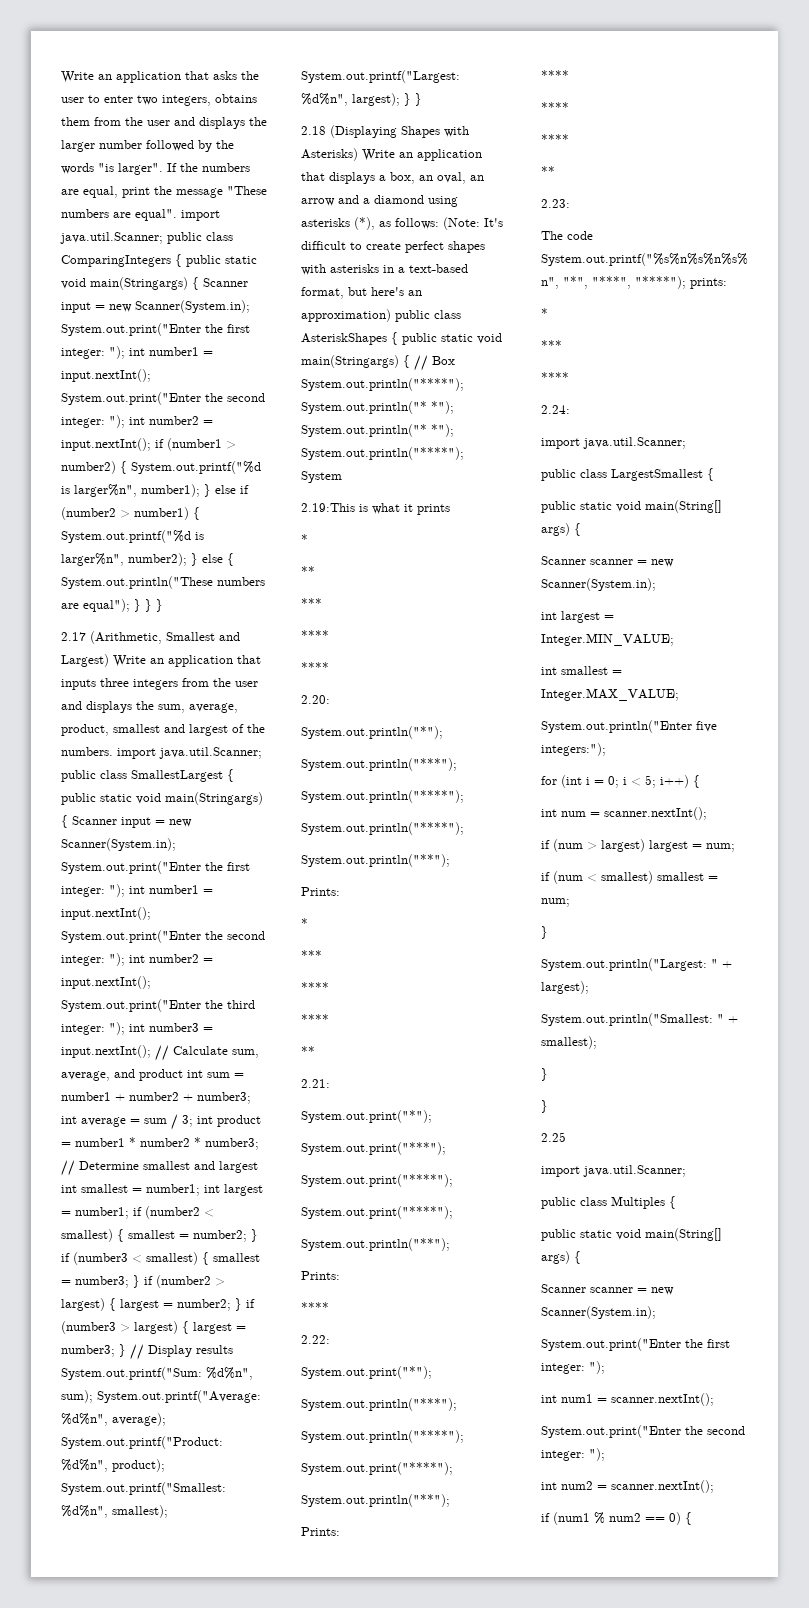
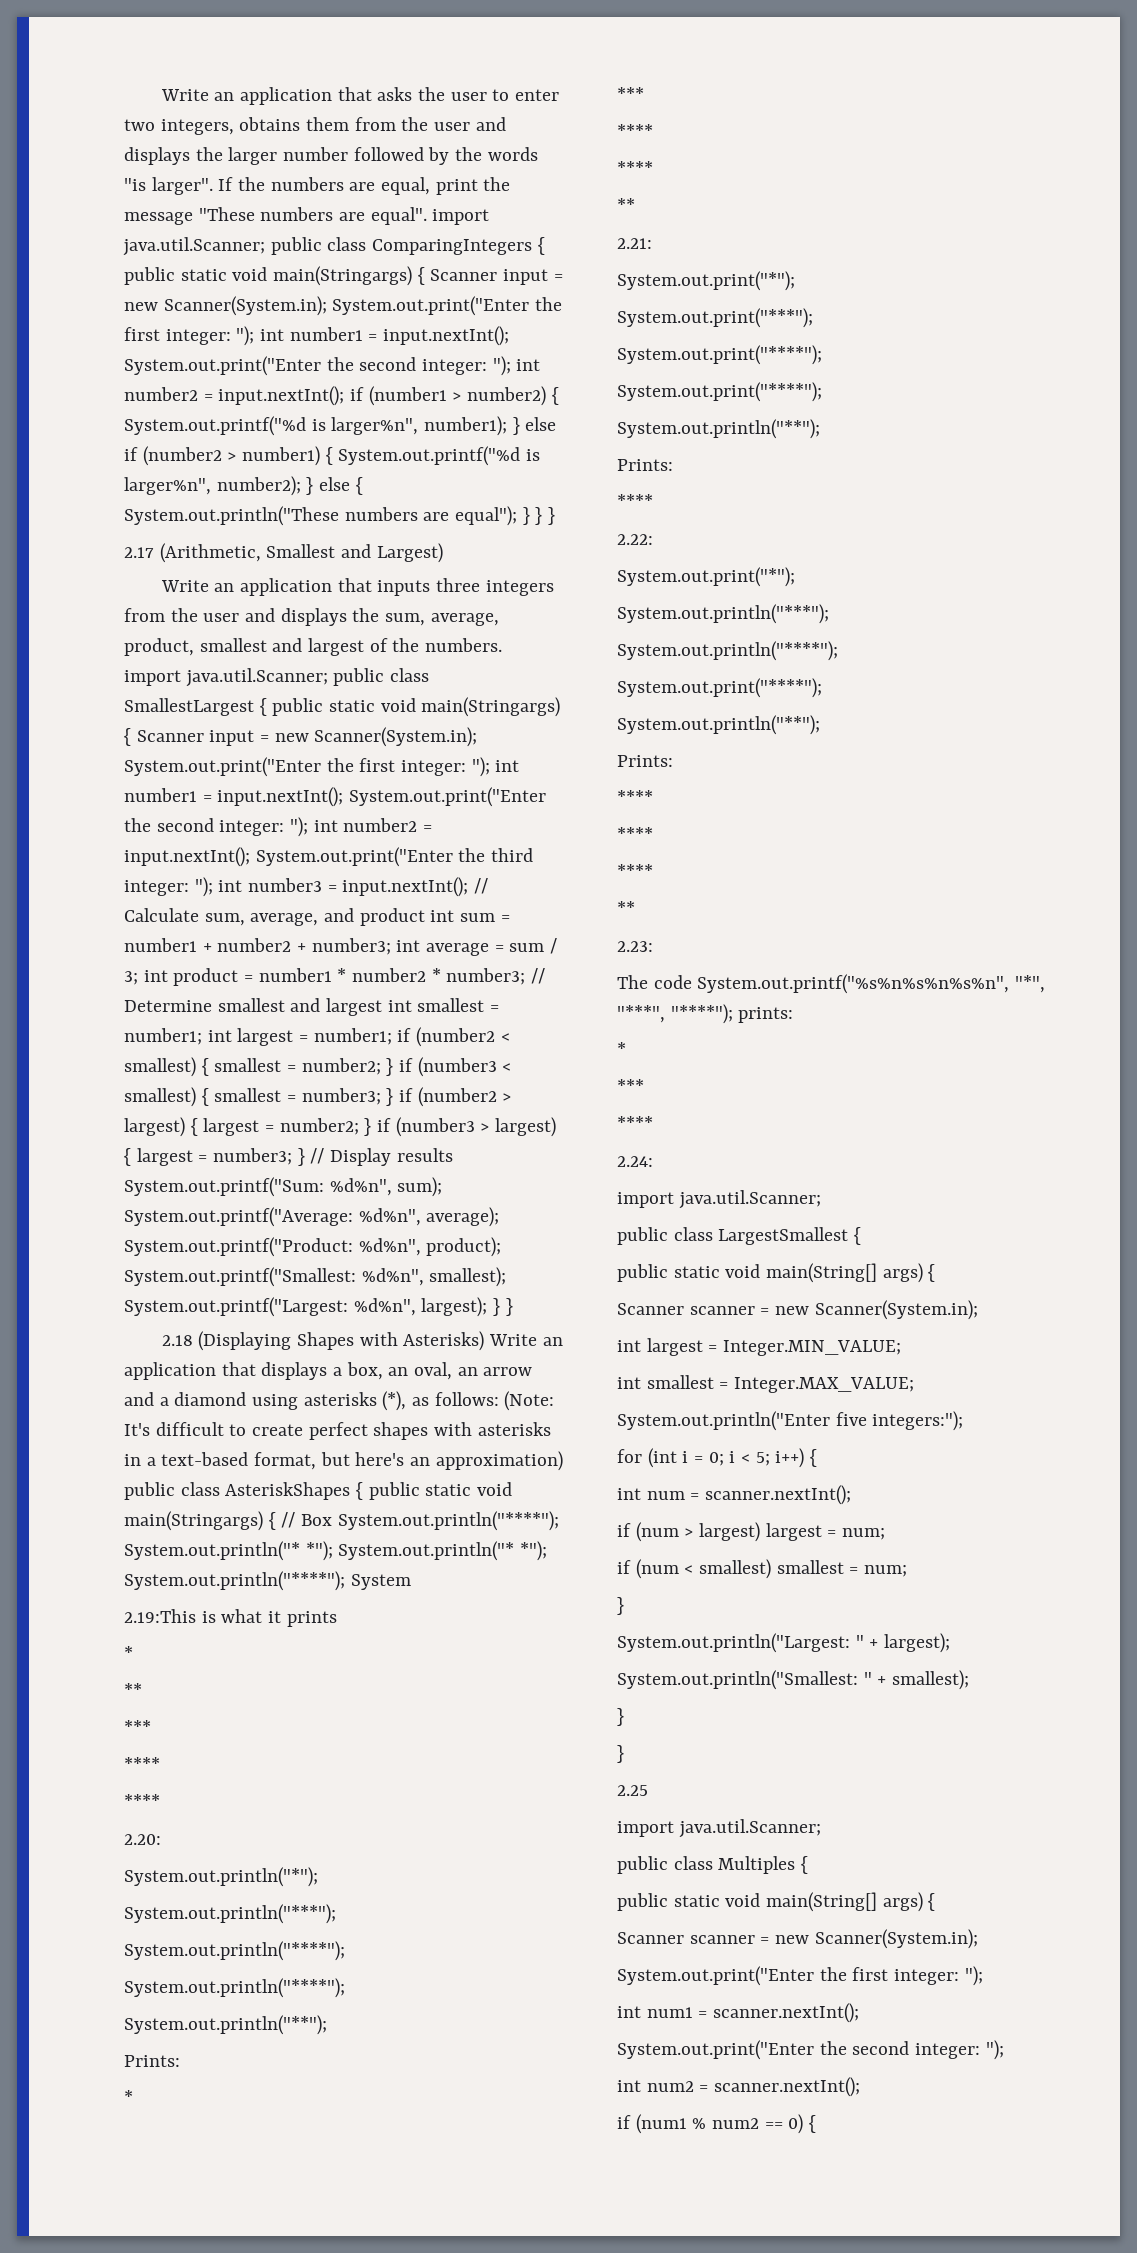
- 2.17 (Arithmetic, Smallest and Largest) Write an application that inputs three integers from the user and displays the sum, average, product, smallest and largest of the numbers. import java.util.Scanner;
+ 2.17 (Arithmetic, Smallest and Largest)
+ Write an application that inputs three integers from the user and displays the sum, average, product, smallest and largest of the numbers. import java.util.Scanner;

